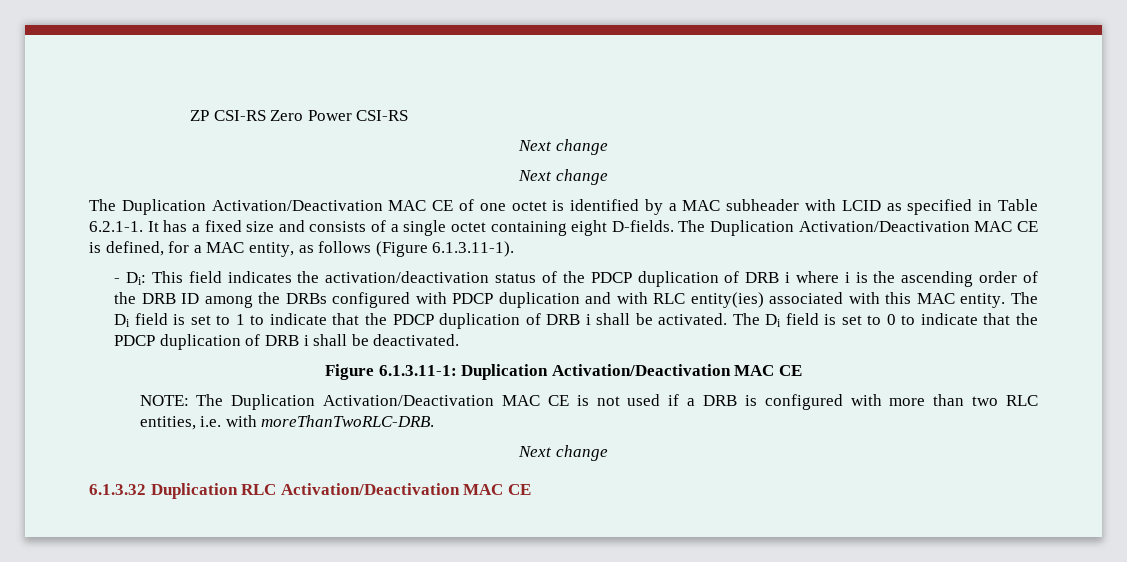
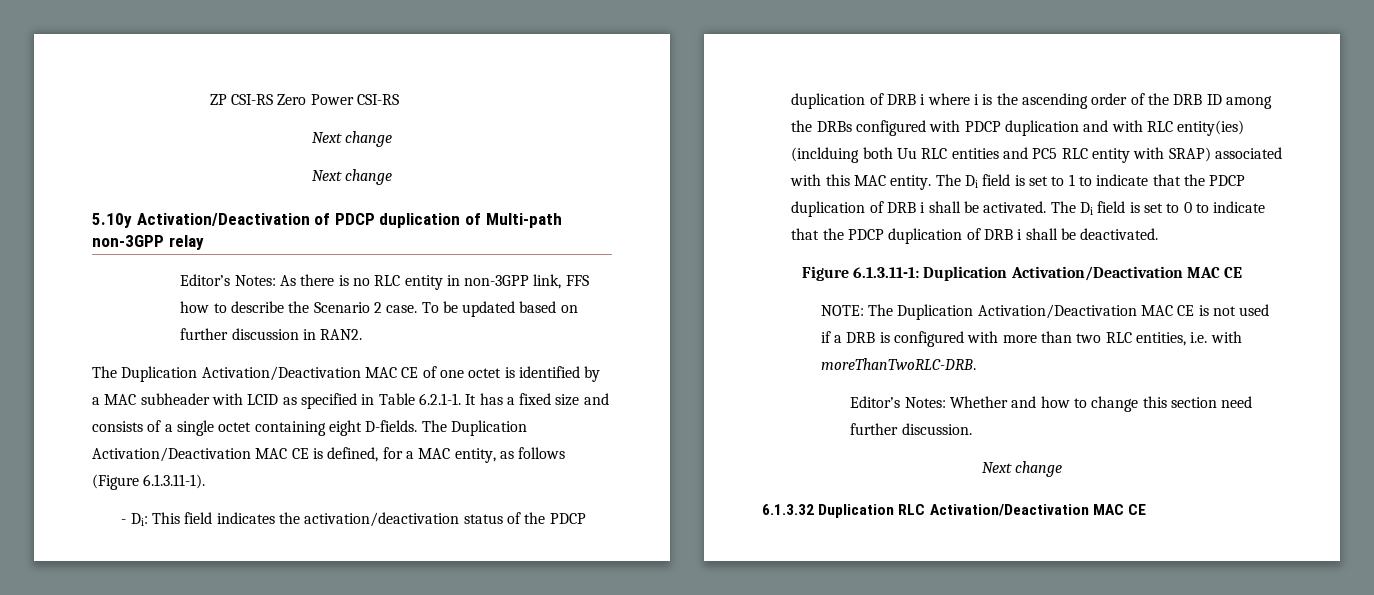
+ 5.10y Activation/Deactivation of PDCP duplication of Multi-path non-3GPP relay
+ Editor’s Notes: As there is no RLC entity in non-3GPP link, FFS how to describe the Scenario 2 case. To be updated based on further discussion in RAN2.
- - Di: This field indicates the activation/deactivation status of the PDCP duplication of DRB i where i is the ascending order of the DRB ID among the DRBs configured with PDCP duplication and with RLC entity(ies) associated with this MAC entity.
+ - Di: This field indicates the activation/deactivation status of the PDCP duplication of DRB i where i is the ascending order of the DRB ID among the DRBs configured with PDCP duplication and with RLC entity(ies) (inclduing both Uu RLC entities and PC5 RLC entity with SRAP) associated with this MAC entity.
+ Editor’s Notes: Whether and how to change this section need further discussion.

